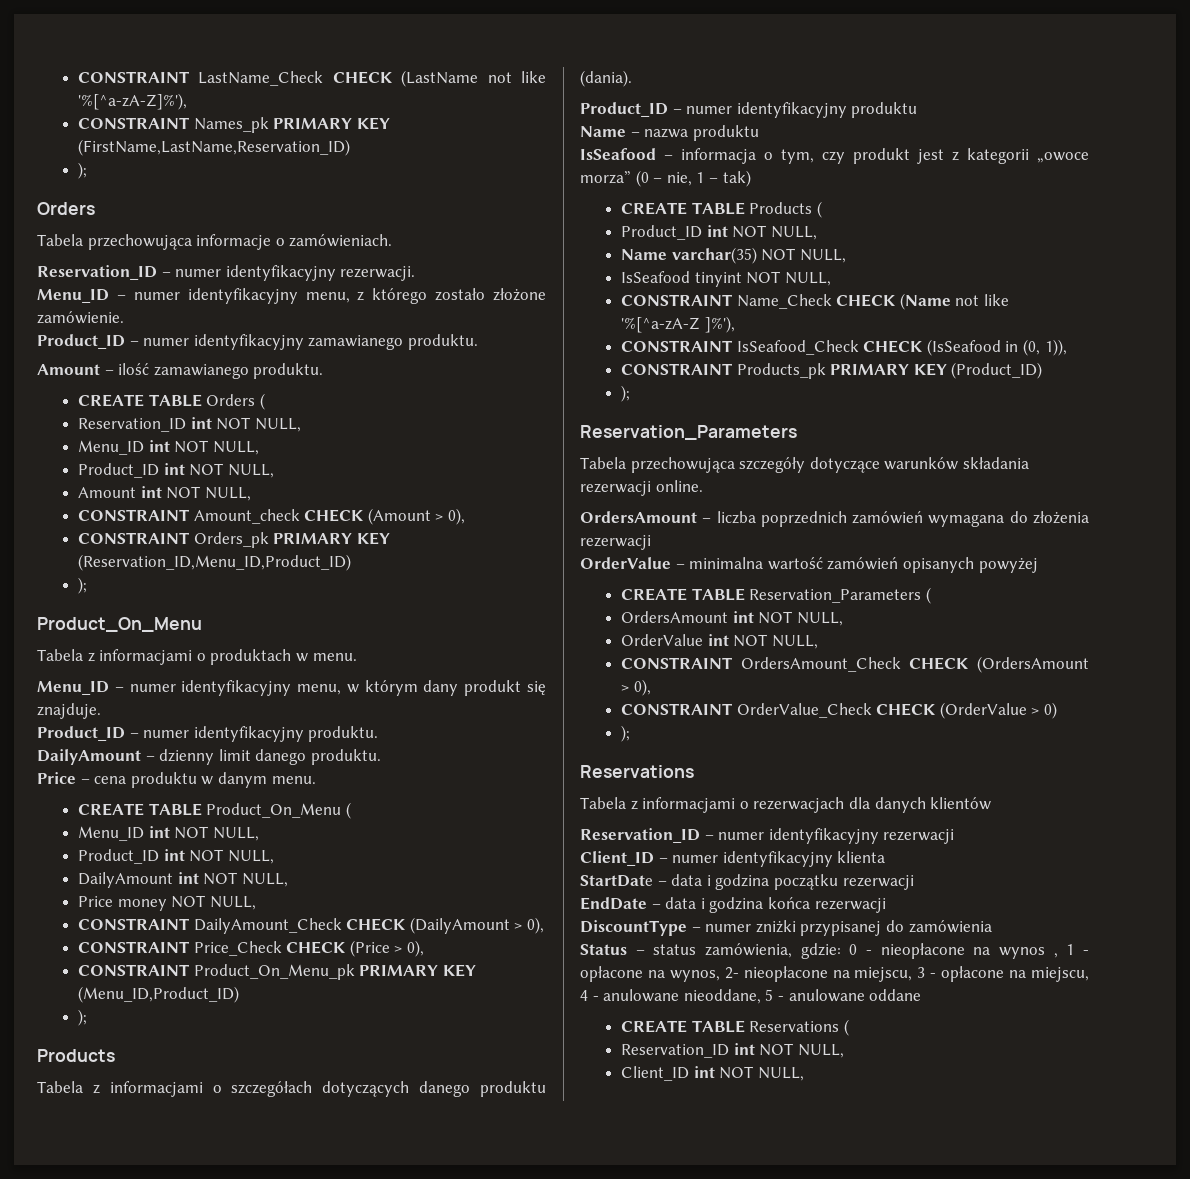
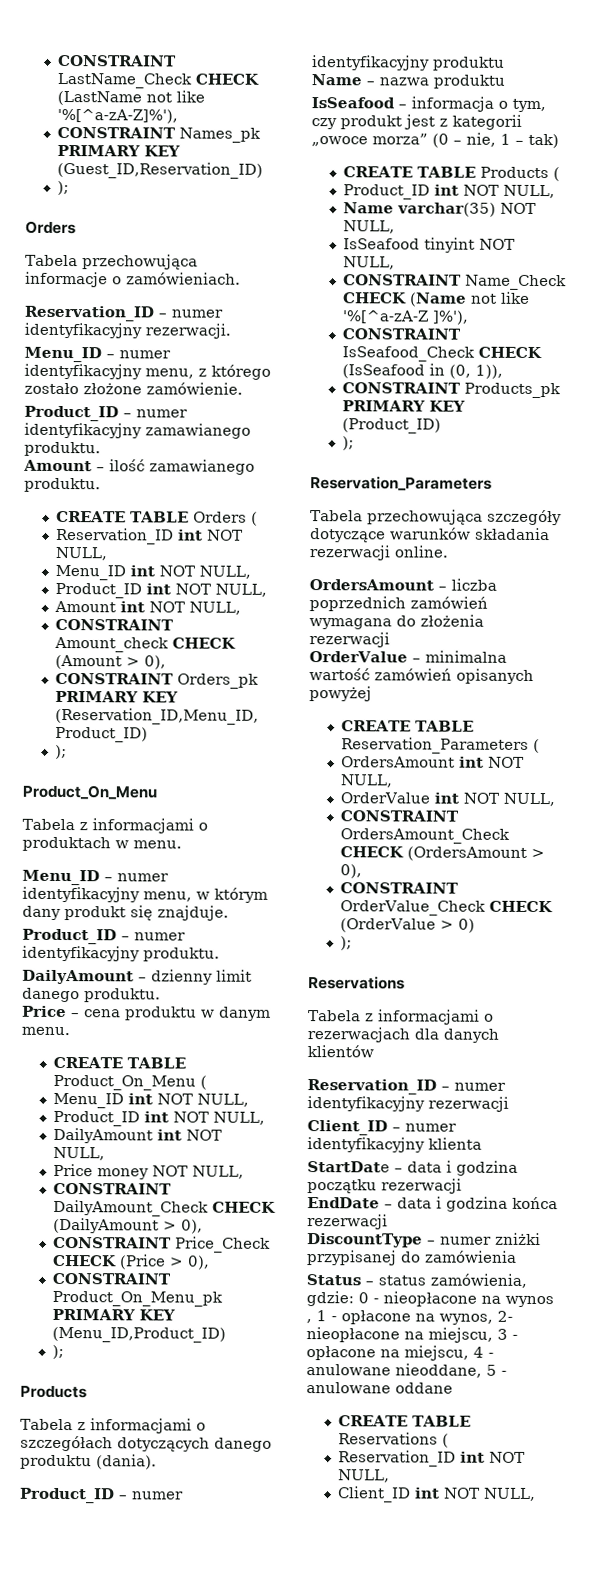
- CONSTRAINT Names_pk PRIMARY KEY (FirstName,LastName,Reservation_ID)
+ CONSTRAINT Names_pk PRIMARY KEY (Guest_ID,Reservation_ID)

